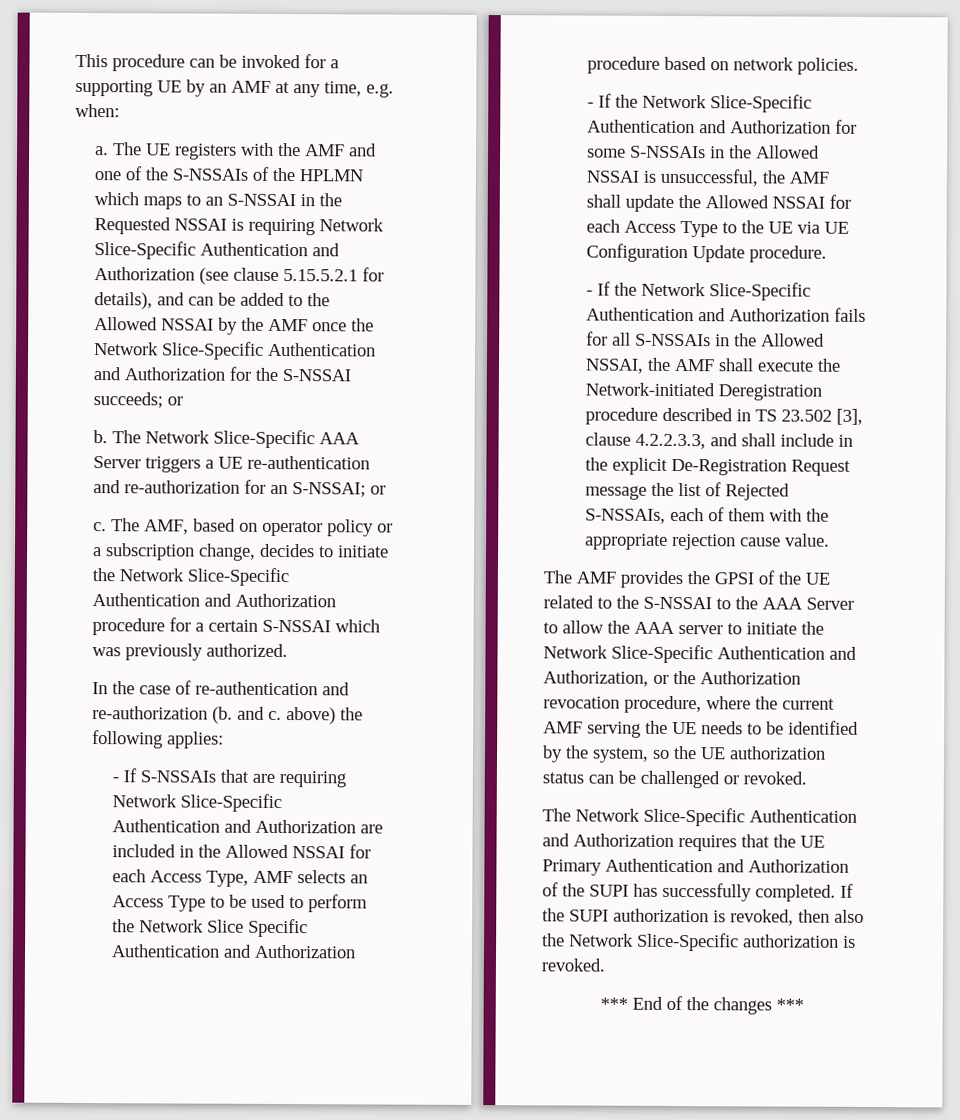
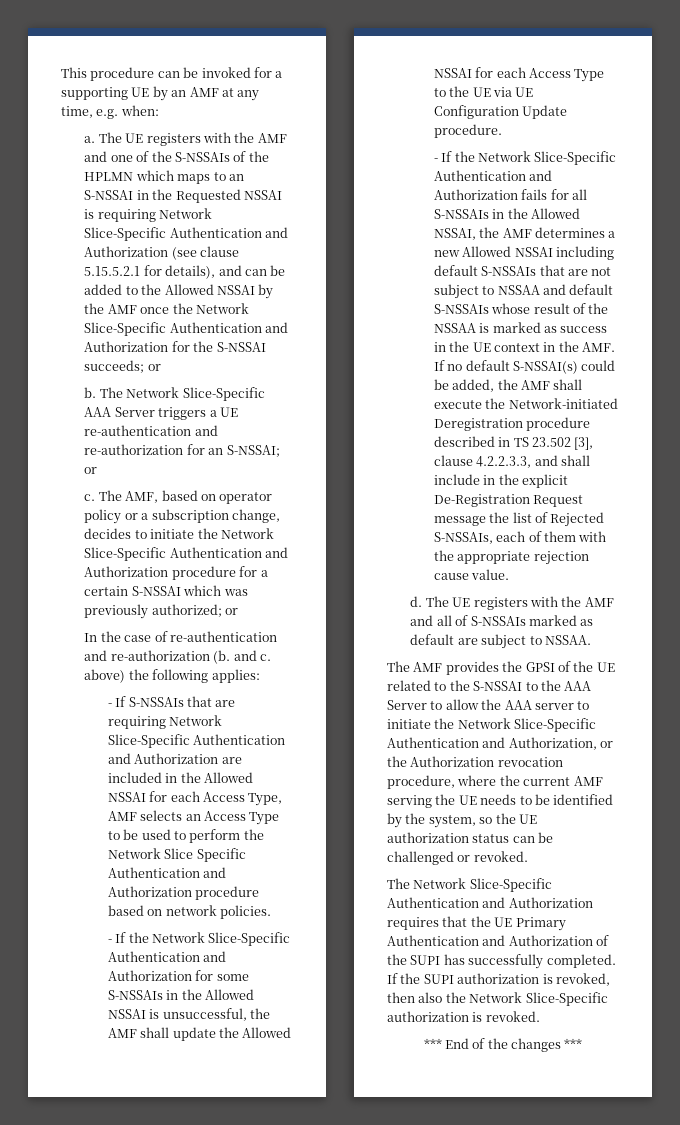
- The AMF, based on operator policy or a subscription change, decides to initiate the Network Slice-Specific Authentication and Authorization procedure for a certain S-NSSAI which was previously authorized.
+ The AMF, based on operator policy or a subscription change, decides to initiate the Network Slice-Specific Authentication and Authorization procedure for a certain S-NSSAI which was previously authorized; or
- - If the Network Slice-Specific Authentication and Authorization fails for all S-NSSAIs in the Allowed NSSAI, the AMF shall execute the Network-initiated Deregistration procedure described in TS 23.502 [3], clause 4.2.2.3.3, and shall include in the explicit De-Registration Request message the list of Rejected S-NSSAIs, each of them with the appropriate rejection cause value.
+ - If the Network Slice-Specific Authentication and Authorization fails for all S-NSSAIs in the Allowed NSSAI, the AMF determines a new Allowed NSSAI including default S-NSSAIs that are not subject to NSSAA and default S-NSSAIs whose result of the NSSAA is marked as success in the UE context in the AMF. If no default S-NSSAI(s) could be added, the AMF shall execute the Network-initiated Deregistration procedure described in TS 23.502 [3], clause 4.2.2.3.3, and shall include in the explicit De-Registration Request message the list of Rejected S-NSSAIs, each of them with the appropriate rejection cause value.
+ d. The UE registers with the AMF and all of S-NSSAIs marked as default are subject to NSSAA.

